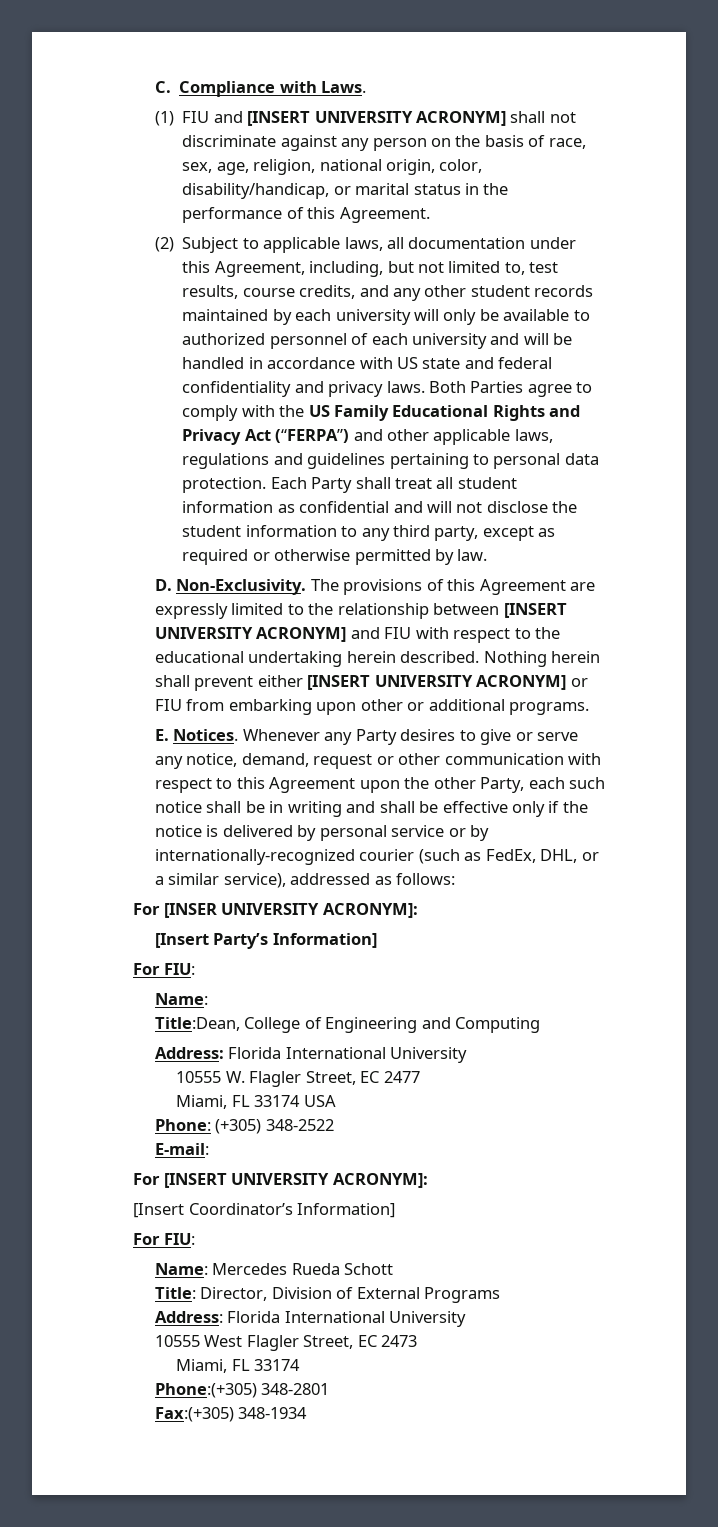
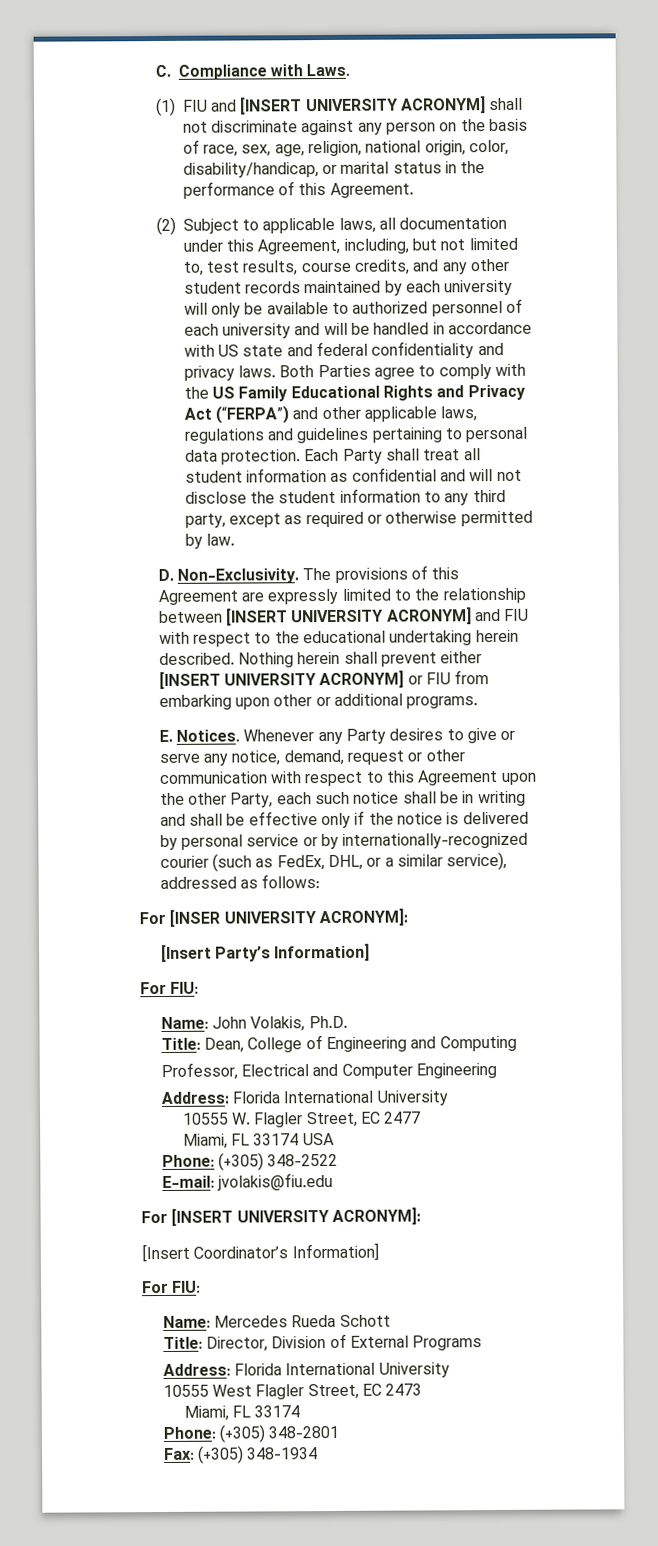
  [Insert Party’s Information]
  For FIU:
- Name:
- Title:Dean, College of Engineering and Computing
+ Name: John Volakis, Ph.D.
+ Title: Dean, College of Engineering and Computing
+ Professor, Electrical and Computer Engineering
- E-mail:
+ E-mail: jvolakis@fiu.edu
- Phone:(+305) 348-2801
+ Phone: (+305) 348-2801
- Fax:(+305) 348-1934
+ Fax: (+305) 348-1934

